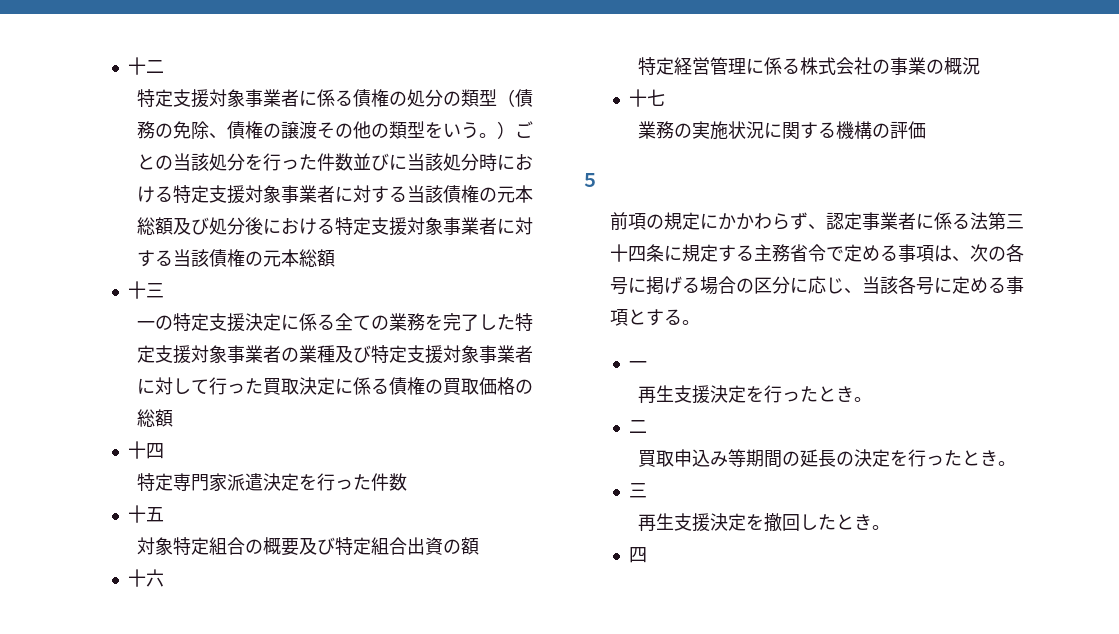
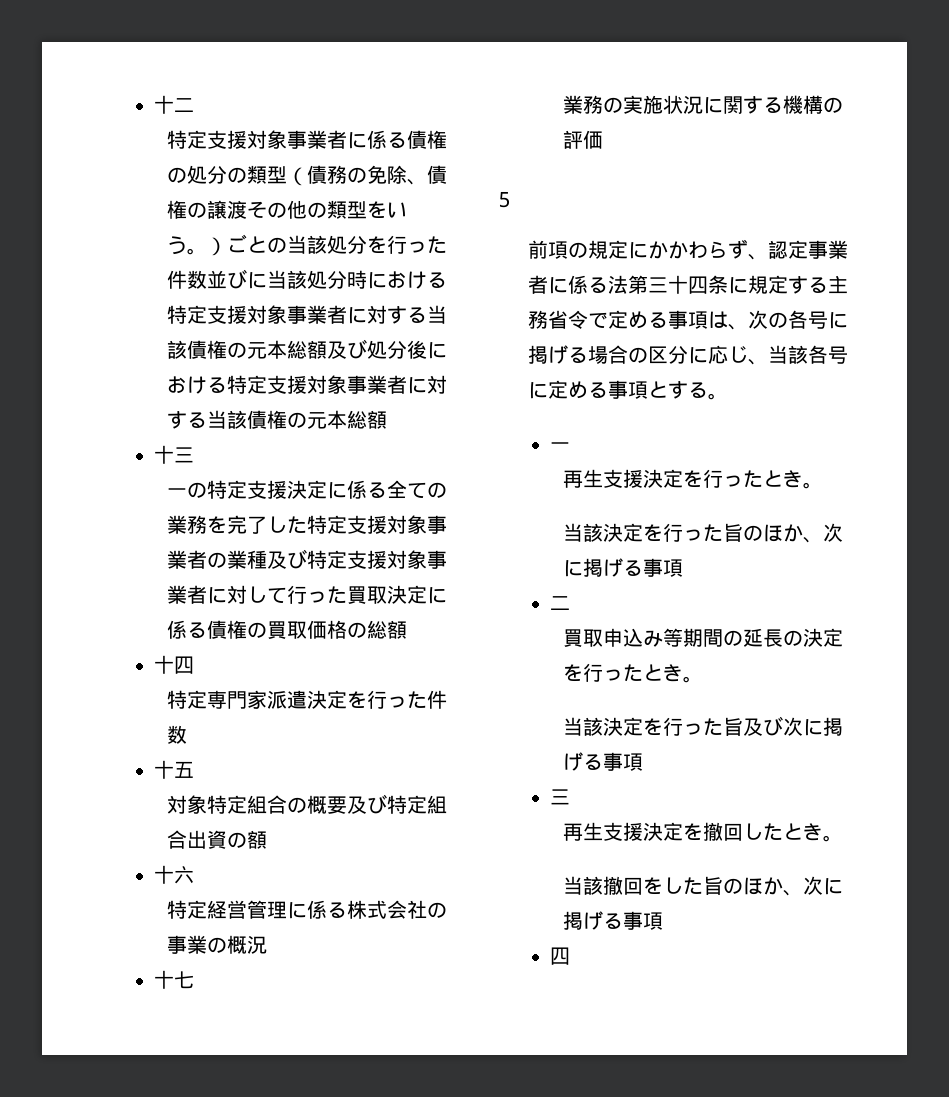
+ 当該決定を行った旨のほか、次に掲げる事項
+ 当該決定を行った旨及び次に掲げる事項
+ 当該撤回をした旨のほか、次に掲げる事項

